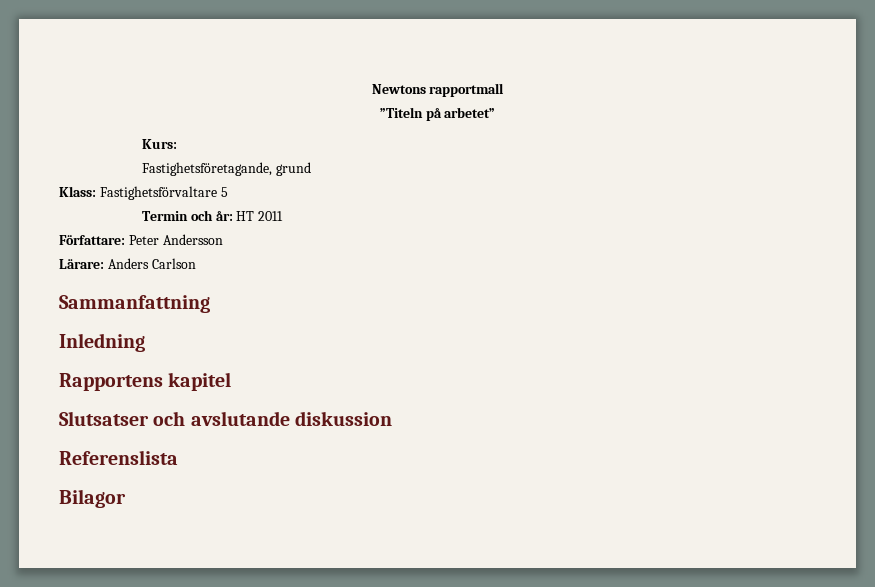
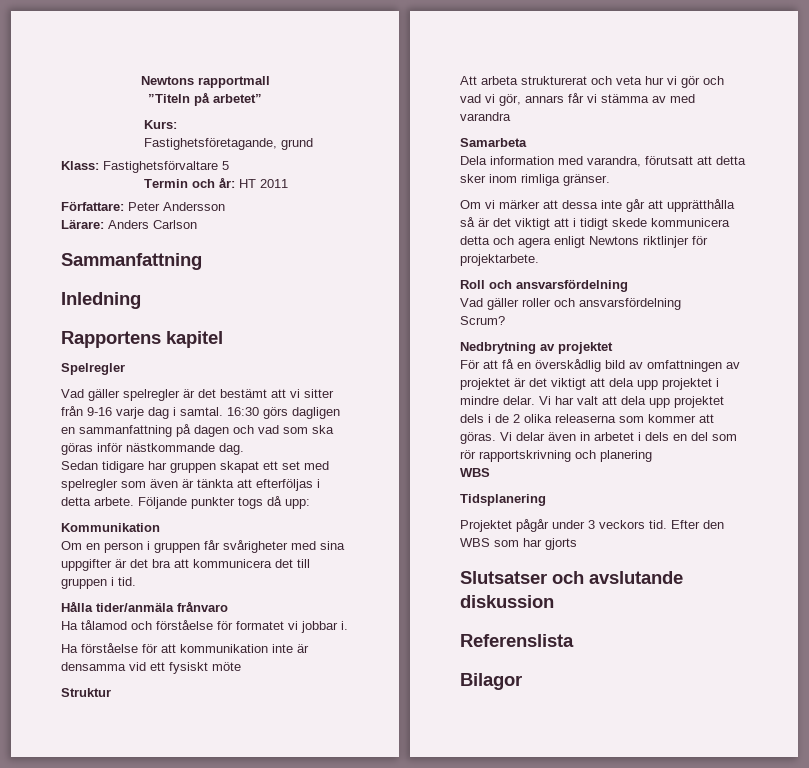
+ Spelregler
+ Vad gäller spelregler är det bestämt att vi sitter från 9-16 varje dag i samtal. 16:30 görs dagligen en sammanfattning på dagen och vad som ska göras inför nästkommande dag.
+ Sedan tidigare har gruppen skapat ett set med spelregler som även är tänkta att efterföljas i detta arbete. Följande punkter togs då upp:
+ Kommunikation
+ Om en person i gruppen får svårigheter med sina uppgifter är det bra att kommunicera det till gruppen i tid.
+ Hålla tider/anmäla frånvaro
+ Ha tålamod och förståelse för formatet vi jobbar i.
+ Ha förståelse för att kommunikation inte är densamma vid ett fysiskt möte
+ Struktur
+ Att arbeta strukturerat och veta hur vi gör och vad vi gör, annars får vi stämma av med varandra
+ Samarbeta
+ Dela information med varandra, förutsatt att detta sker inom rimliga gränser.
+ Om vi märker att dessa inte går att upprätthålla så är det viktigt att i tidigt skede kommunicera detta och agera enligt Newtons riktlinjer för projektarbete.
+ Roll och ansvarsfördelning
+ Vad gäller roller och ansvarsfördelning
+ Scrum?
+ Nedbrytning av projektet
+ För att få en överskådlig bild av omfattningen av projektet är det viktigt att dela upp projektet i mindre delar. Vi har valt att dela upp projektet dels i de 2 olika releaserna som kommer att göras. Vi delar även in arbetet i dels en del som rör rapportskrivning och planering
+ WBS
+ Tidsplanering
+ Projektet pågår under 3 veckors tid. Efter den WBS som har gjorts

